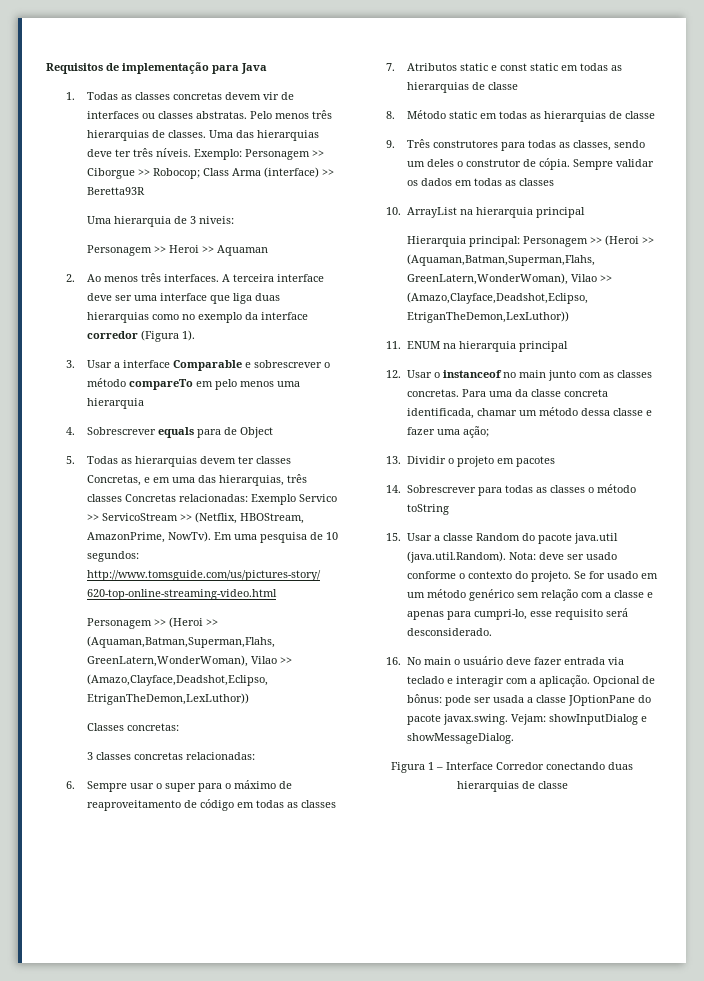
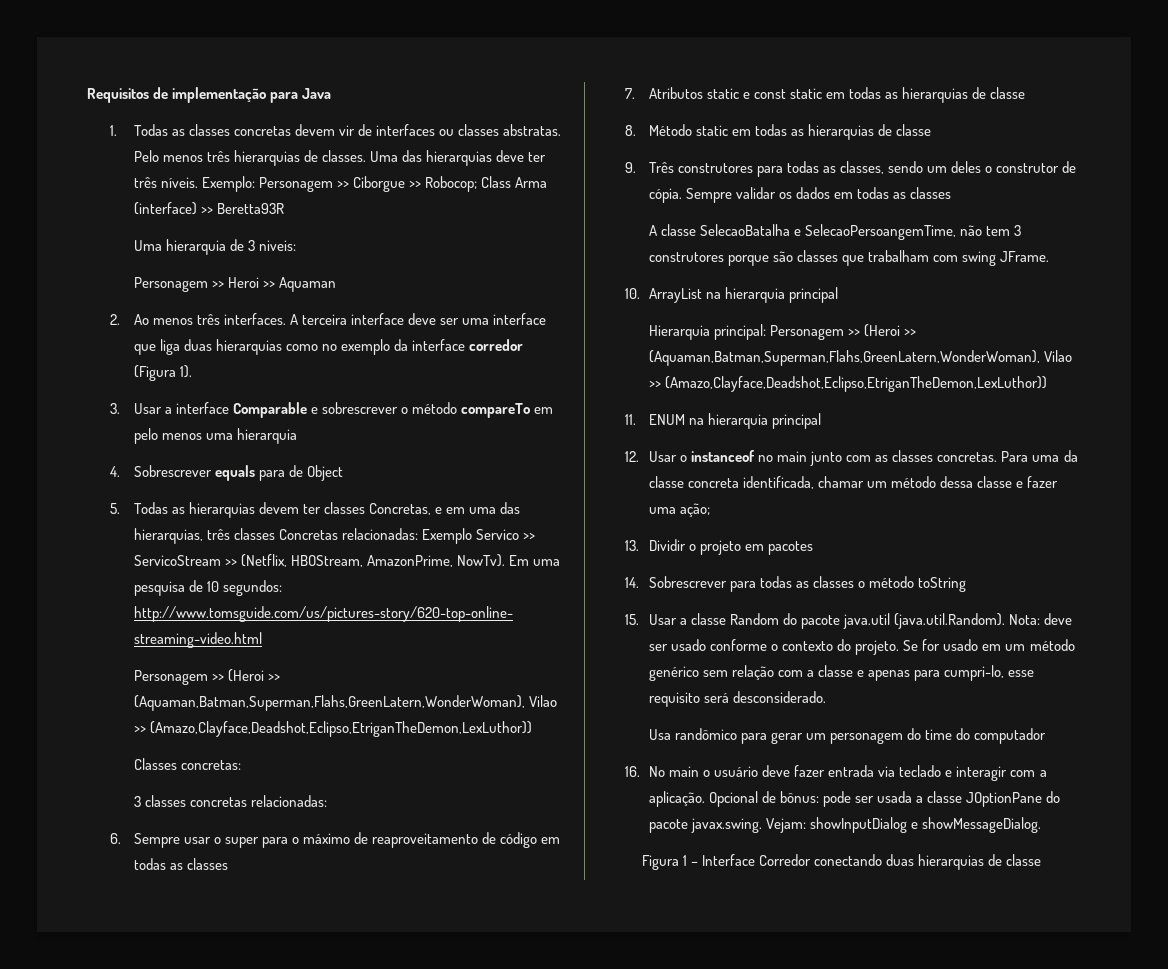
+ A classe SelecaoBatalha e SelecaoPersoangemTime, não tem 3 construtores porque são classes que trabalham com swing JFrame.
+ Usa randômico para gerar um personagem do time do computador

